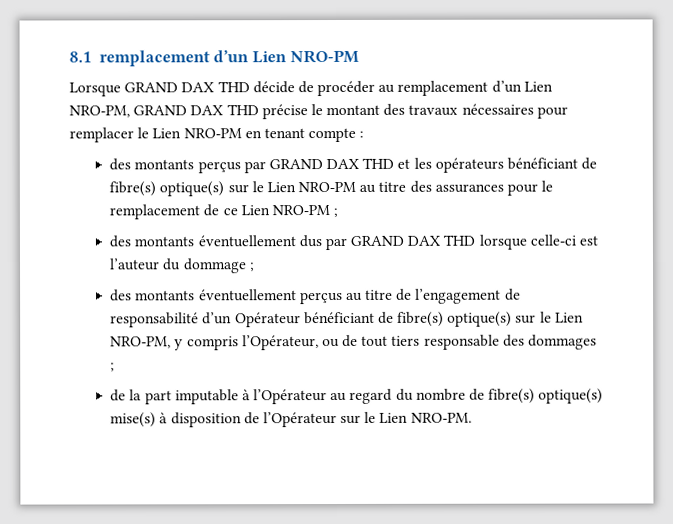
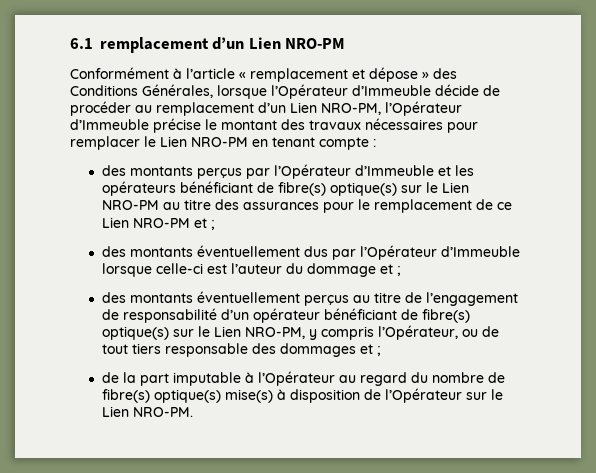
- 8.1 remplacement d’un Lien NRO-PM
+ 6.1 remplacement d’un Lien NRO-PM
- Lorsque GRAND DAX THD décide de procéder au remplacement d’un Lien NRO-PM, GRAND DAX THD précise le montant des travaux nécessaires pour remplacer le Lien NRO-PM en tenant compte :
+ Conformément à l’article « remplacement et dépose » des Conditions Générales, lorsque l’Opérateur d’Immeuble décide de procéder au remplacement d’un Lien NRO-PM, l’Opérateur d’Immeuble précise le montant des travaux nécessaires pour remplacer le Lien NRO-PM en tenant compte :
- des montants perçus par GRAND DAX THD et les opérateurs bénéficiant de fibre(s) optique(s) sur le Lien NRO-PM au titre des assurances pour le remplacement de ce Lien NRO-PM ;
+ des montants perçus par l’Opérateur d’Immeuble et les opérateurs bénéficiant de fibre(s) optique(s) sur le Lien NRO-PM au titre des assurances pour le remplacement de ce Lien NRO-PM et ;
- des montants éventuellement dus par GRAND DAX THD lorsque celle-ci est l’auteur du dommage ;
+ des montants éventuellement dus par l’Opérateur d’Immeuble lorsque celle-ci est l’auteur du dommage et ;
- des montants éventuellement perçus au titre de l’engagement de responsabilité d’un Opérateur bénéficiant de fibre(s) optique(s) sur le Lien NRO-PM, y compris l’Opérateur, ou de tout tiers responsable des dommages ;
+ des montants éventuellement perçus au titre de l’engagement de responsabilité d’un opérateur bénéficiant de fibre(s) optique(s) sur le Lien NRO-PM, y compris l’Opérateur, ou de tout tiers responsable des dommages et ;

